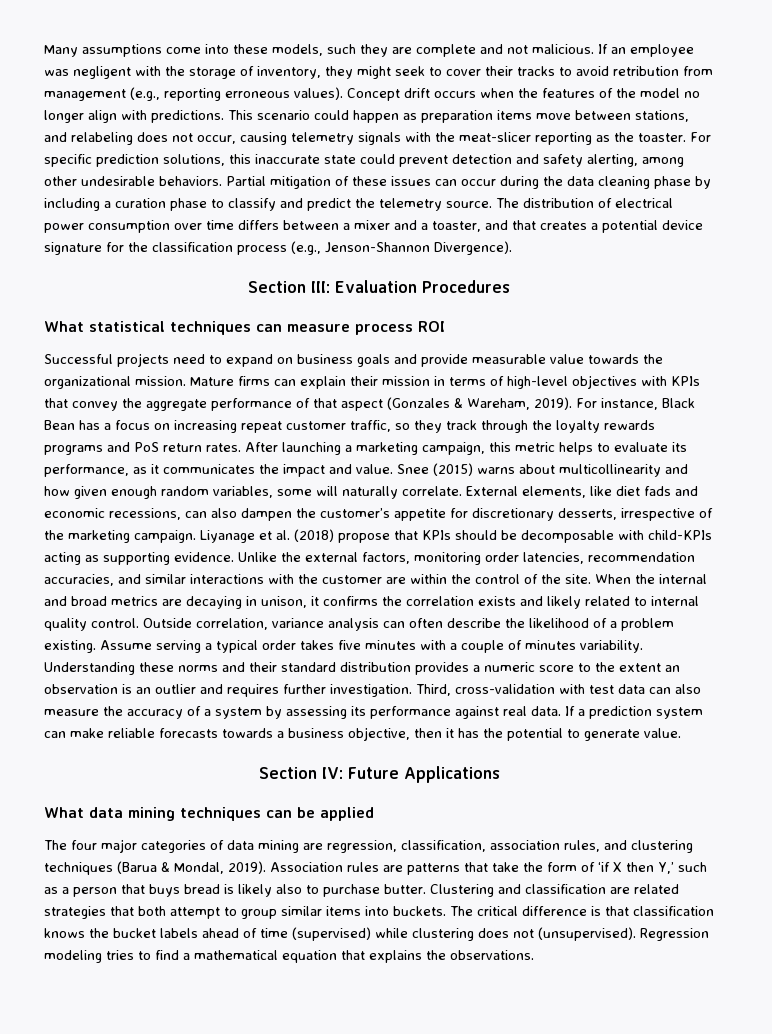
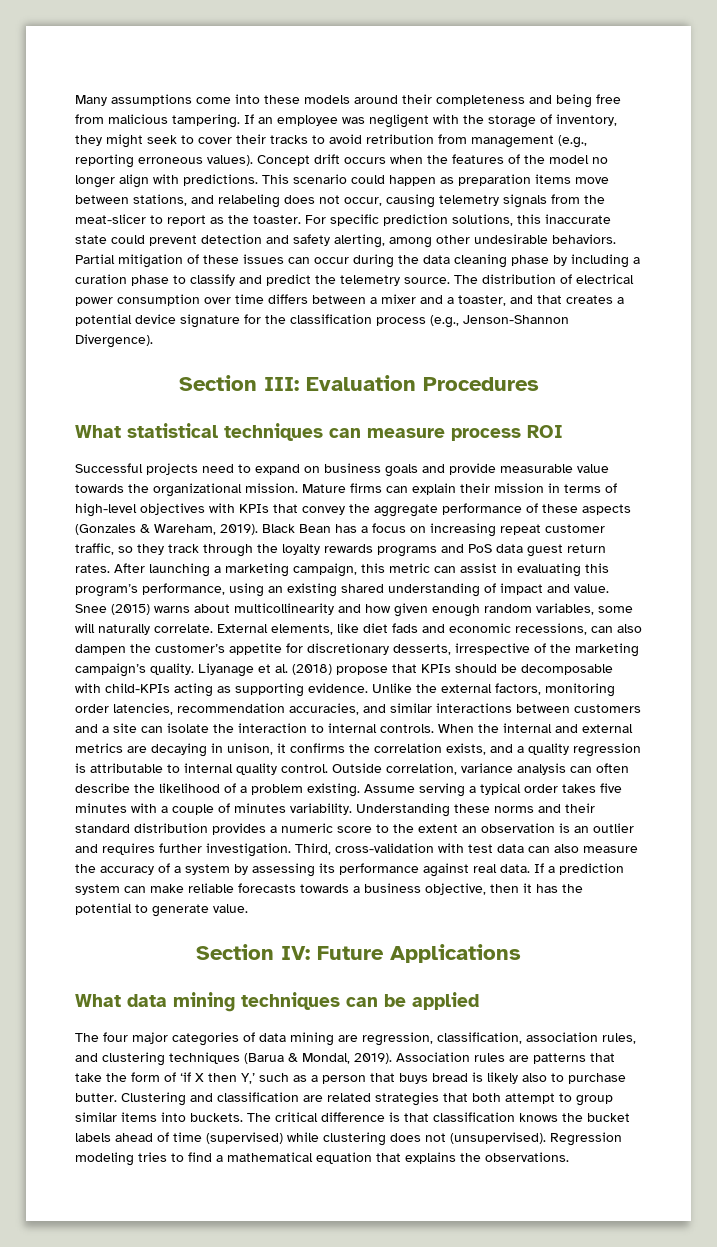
- Many assumptions come into these models, such they are complete and not malicious.
+ Many assumptions come into these models around their completeness and being free from malicious tampering.
- This scenario could happen as preparation items move between stations, and relabeling does not occur, causing telemetry signals with the meat-slicer reporting as the toaster.
+ This scenario could happen as preparation items move between stations, and relabeling does not occur, causing telemetry signals from the meat-slicer to report as the toaster.
- Mature firms can explain their mission in terms of high-level objectives with KPIs that convey the aggregate performance of that aspect (Gonzales & Wareham, 2019).
+ Mature firms can explain their mission in terms of high-level objectives with KPIs that convey the aggregate performance of these aspects (Gonzales & Wareham, 2019).
- For instance, Black Bean has a focus on increasing repeat customer traffic, so they track through the loyalty rewards programs and PoS return rates.
+ Black Bean has a focus on increasing repeat customer traffic, so they track through the loyalty rewards programs and PoS data guest return rates.
- After launching a marketing campaign, this metric helps to evaluate its performance, as it communicates the impact and value.
+ After launching a marketing campaign, this metric can assist in evaluating this program’s performance, using an existing shared understanding of impact and value.
- External elements, like diet fads and economic recessions, can also dampen the customer’s appetite for discretionary desserts, irrespective of the marketing campaign.
+ External elements, like diet fads and economic recessions, can also dampen the customer’s appetite for discretionary desserts, irrespective of the marketing campaign’s quality.
- Unlike the external factors, monitoring order latencies, recommendation accuracies, and similar interactions with the customer are within the control of the site.
+ Unlike the external factors, monitoring order latencies, recommendation accuracies, and similar interactions between customers and a site can isolate the interaction to internal controls.
- When the internal and broad metrics are decaying in unison, it confirms the correlation exists and likely related to internal quality control.
+ When the internal and external metrics are decaying in unison, it confirms the correlation exists, and a quality regression is attributable to internal quality control.

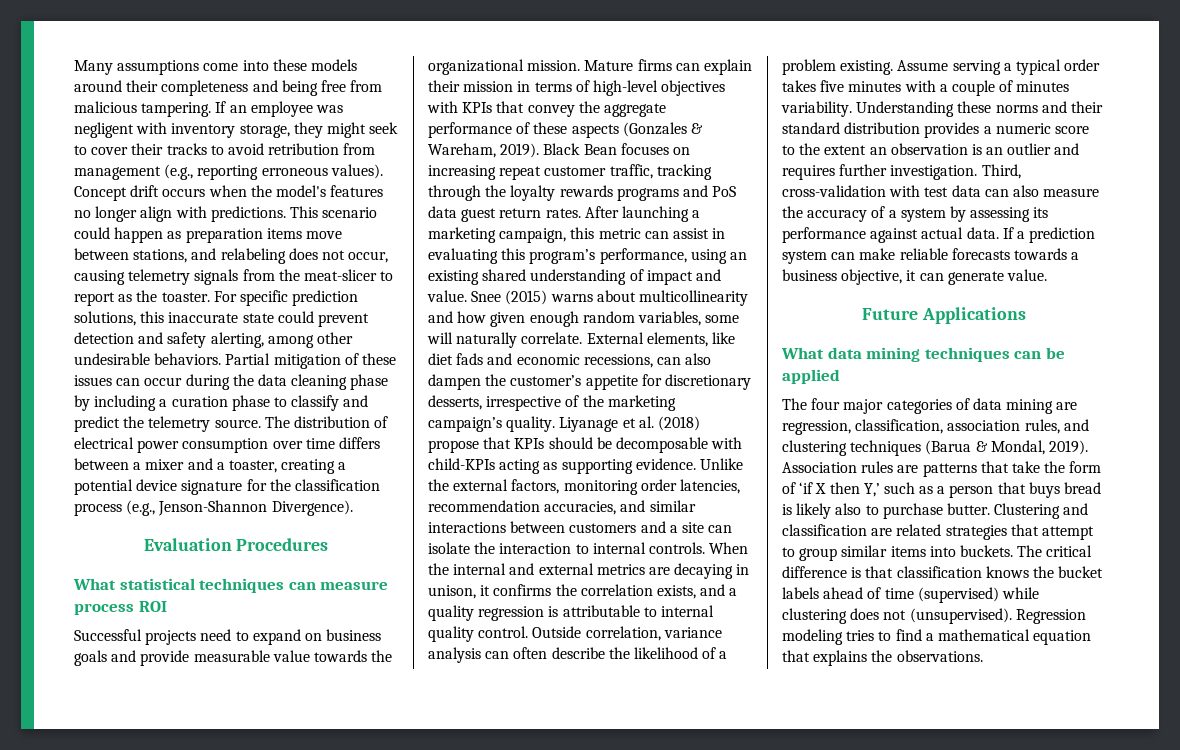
- If an employee was negligent with the storage of inventory, they might seek to cover their tracks to avoid retribution from management (e.g., reporting erroneous values).
+ If an employee was negligent with inventory storage, they might seek to cover their tracks to avoid retribution from management (e.g., reporting erroneous values).
- Concept drift occurs when the features of the model no longer align with predictions.
+ Concept drift occurs when the model's features no longer align with predictions.
- The distribution of electrical power consumption over time differs between a mixer and a toaster, and that creates a potential device signature for the classification process (e.g., Jenson-Shannon Divergence).
+ The distribution of electrical power consumption over time differs between a mixer and a toaster, creating a potential device signature for the classification process (e.g., Jenson-Shannon Divergence).
- Section III: Evaluation Procedures
+ Evaluation Procedures
- Black Bean has a focus on increasing repeat customer traffic, so they track through the loyalty rewards programs and PoS data guest return rates.
+ Black Bean focuses on increasing repeat customer traffic, tracking through the loyalty rewards programs and PoS data guest return rates.
- Third, cross-validation with test data can also measure the accuracy of a system by assessing its performance against real data.
+ Third, cross-validation with test data can also measure the accuracy of a system by assessing its performance against actual data.
- If a prediction system can make reliable forecasts towards a business objective, then it has the potential to generate value.
+ If a prediction system can make reliable forecasts towards a business objective, it can generate value.
- Section IV: Future Applications
+ Future Applications
- Clustering and classification are related strategies that both attempt to group similar items into buckets.
+ Clustering and classification are related strategies that attempt to group similar items into buckets.

